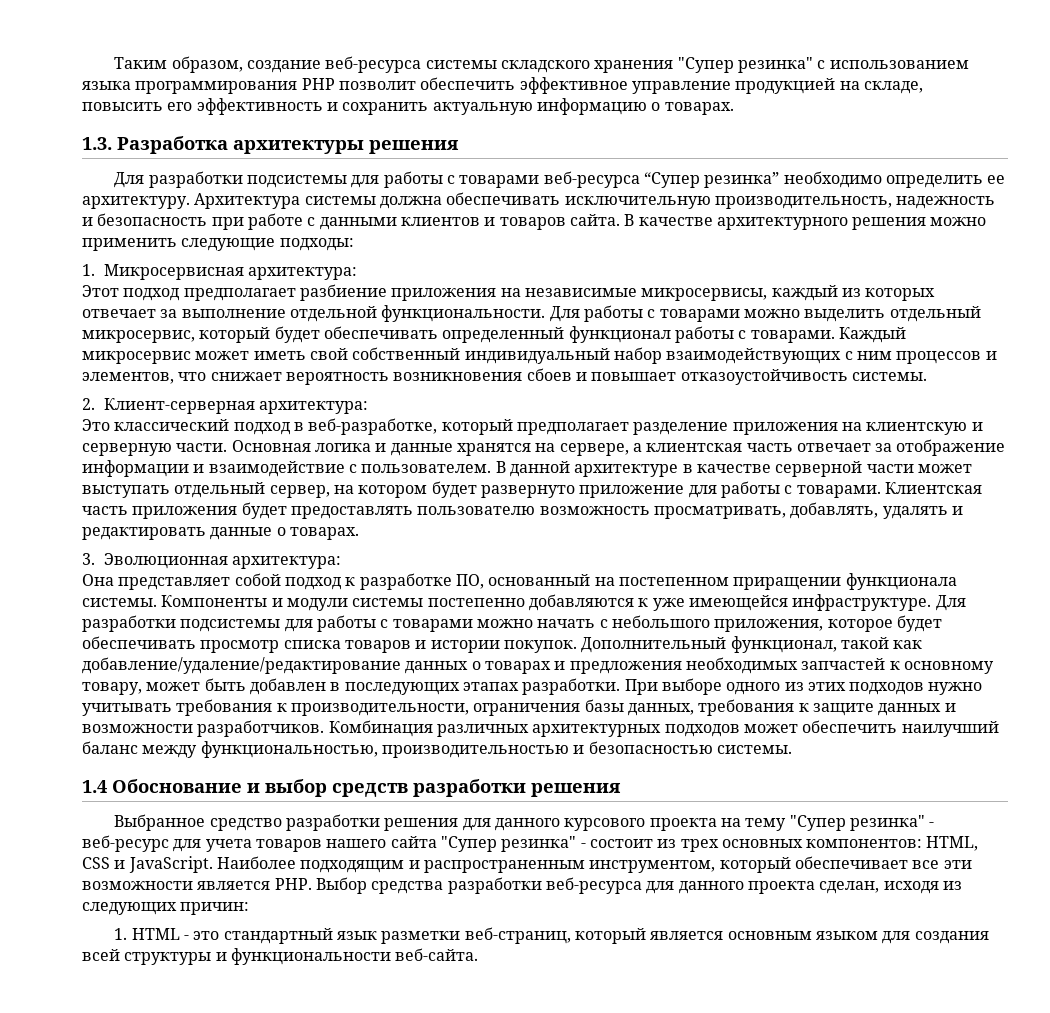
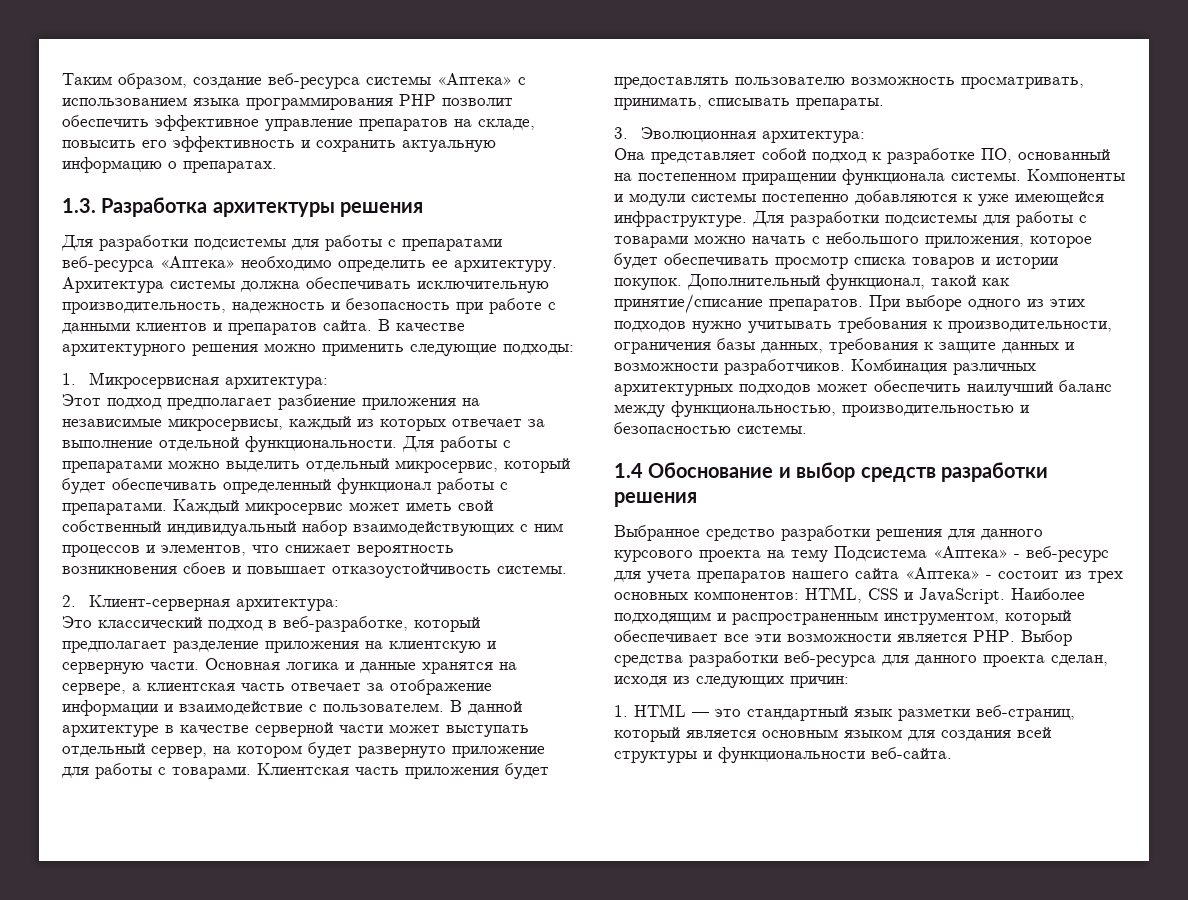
- Таким образом, создание веб-ресурса системы складского хранения "Супер резинка" с использованием языка программирования PHP позволит обеспечить эффективное управление продукцией на складе, повысить его эффективность и сохранить актуальную информацию о товарах.
+ Таким образом, создание веб-ресурса системы «Аптека» с использованием языка программирования PHP позволит обеспечить эффективное управление препаратов на складе, повысить его эффективность и сохранить актуальную информацию о препаратах.
- Для разработки подсистемы для работы с товарами веб-ресурса “Супер резинка” необходимо определить ее архитектуру.
+ Для разработки подсистемы для работы с препаратами веб-ресурса «Аптека» необходимо определить ее архитектуру.
- Архитектура системы должна обеспечивать исключительную производительность, надежность и безопасность при работе с данными клиентов и товаров сайта.
+ Архитектура системы должна обеспечивать исключительную производительность, надежность и безопасность при работе с данными клиентов и препаратов сайта.
- Для работы с товарами можно выделить отдельный микросервис, который будет обеспечивать определенный функционал работы с товарами.
+ Для работы с препаратами можно выделить отдельный микросервис, который будет обеспечивать определенный функционал работы с препаратами.
- Клиентская часть приложения будет предоставлять пользователю возможность просматривать, добавлять, удалять и редактировать данные о товарах.
+ Клиентская часть приложения будет предоставлять пользователю возможность просматривать, принимать, списывать препараты.
- Дополнительный функционал, такой как добавление/удаление/редактирование данных о товарах и предложения необходимых запчастей к основному товару, может быть добавлен в последующих этапах разработки.
+ Дополнительный функционал, такой как принятие/списание препаратов.
- Выбранное средство разработки решения для данного курсового проекта на тему "Супер резинка" - веб-ресурс для учета товаров нашего сайта "Супер резинка" - состоит из трех основных компонентов: HTML, CSS и JavaScript.
+ Выбранное средство разработки решения для данного курсового проекта на тему Подсистема «Аптека» - веб-ресурс для учета препаратов нашего сайта «Аптека» - состоит из трех основных компонентов: HTML, CSS и JavaScript.
- 1. HTML - это стандартный язык разметки веб-страниц, который является основным языком для создания всей структуры и функциональности веб-сайта.
+ 1. HTML — это стандартный язык разметки веб-страниц, который является основным языком для создания всей структуры и функциональности веб-сайта.

